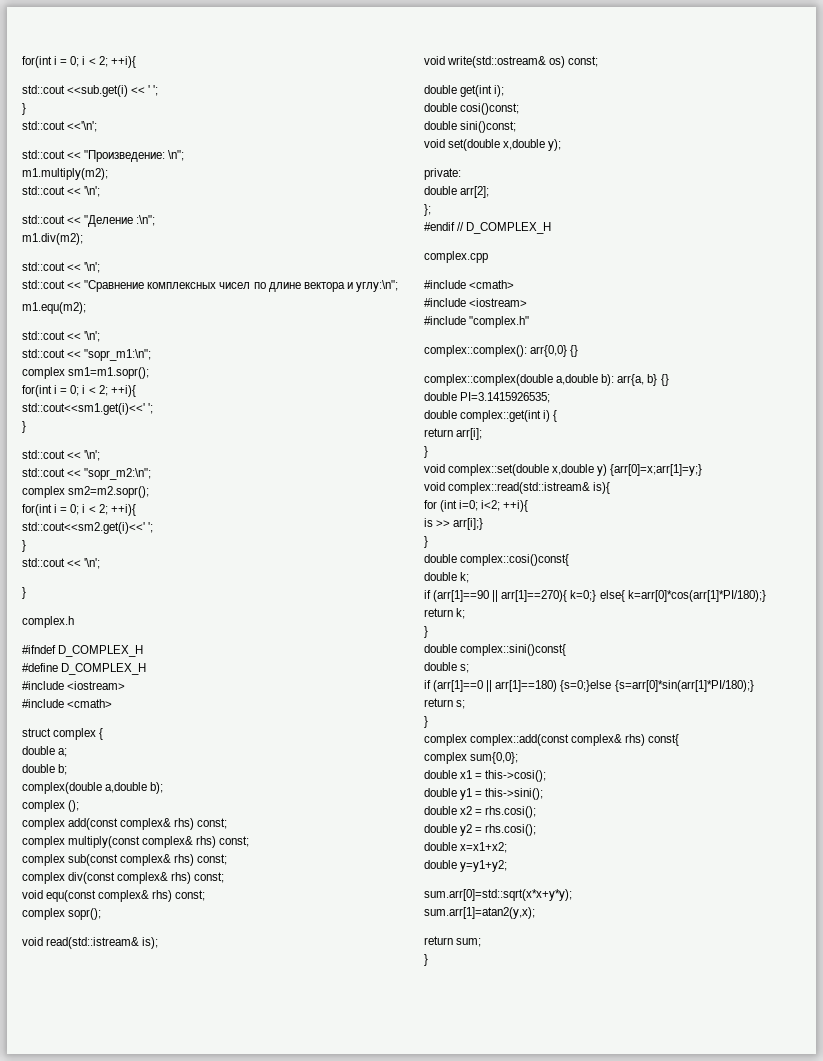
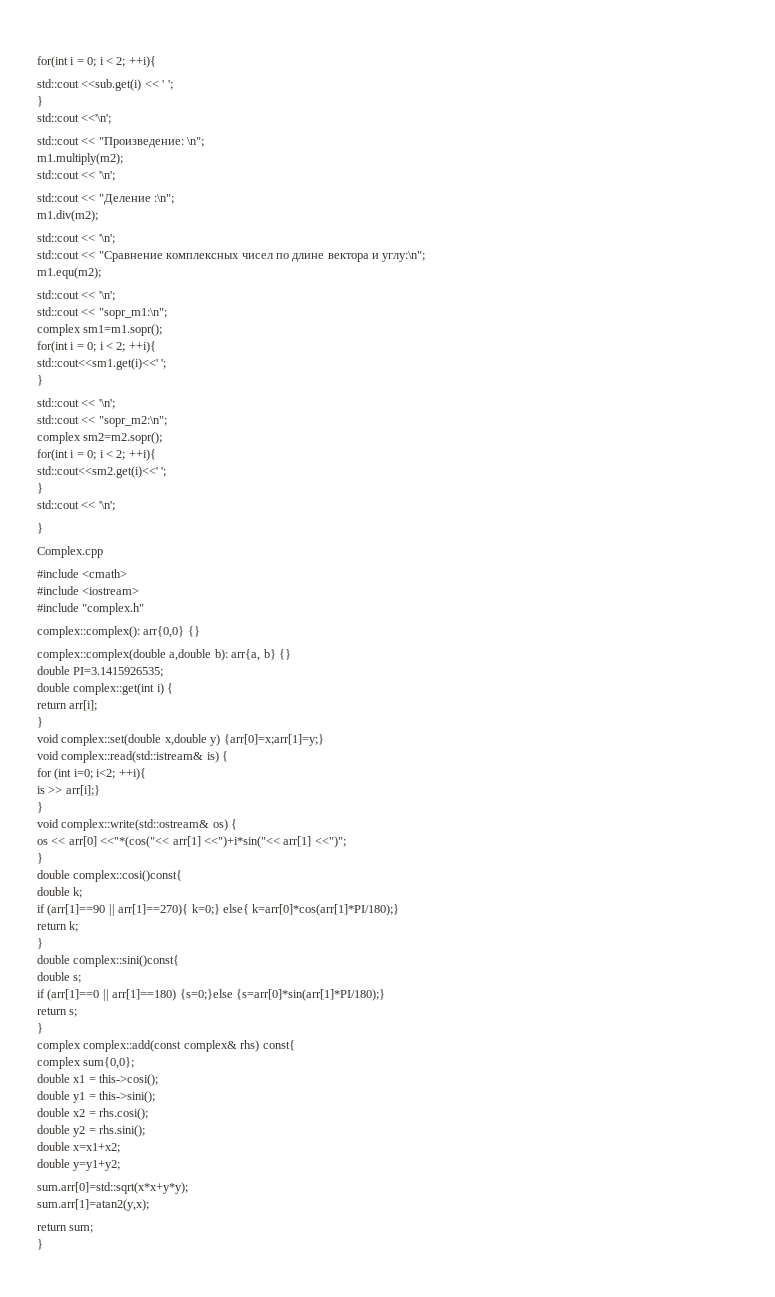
- complex.h
- #ifndef D_COMPLEX_H
- #define D_COMPLEX_H
- #include <iostream>
- #include <cmath>
- struct complex {
- double a;
- double b;
- complex(double a,double b);
- complex ();
- complex add(const complex& rhs) const;
- complex multiply(const complex& rhs) const;
- complex sub(const complex& rhs) const;
- complex div(const complex& rhs) const;
- void equ(const complex& rhs) const;
- complex sopr();
- void read(std::istream& is);
- void write(std::ostream& os) const;
- double get(int i);
- double cosi()const;
- double sini()const;
- void set(double x,double y);
- private:
- double arr[2];
- };
- #endif // D_COMPLEX_H
- complex.cpp
+ Complex.cpp
- void complex::read(std::istream& is){
+ void complex::read(std::istream& is) {
+ void complex::write(std::ostream& os) {
+ os << arr[0] <<"*(cos("<< arr[1] <<")+i*sin("<< arr[1] <<")";
+ }
- double y2 = rhs.cosi();
+ double y2 = rhs.sini();

